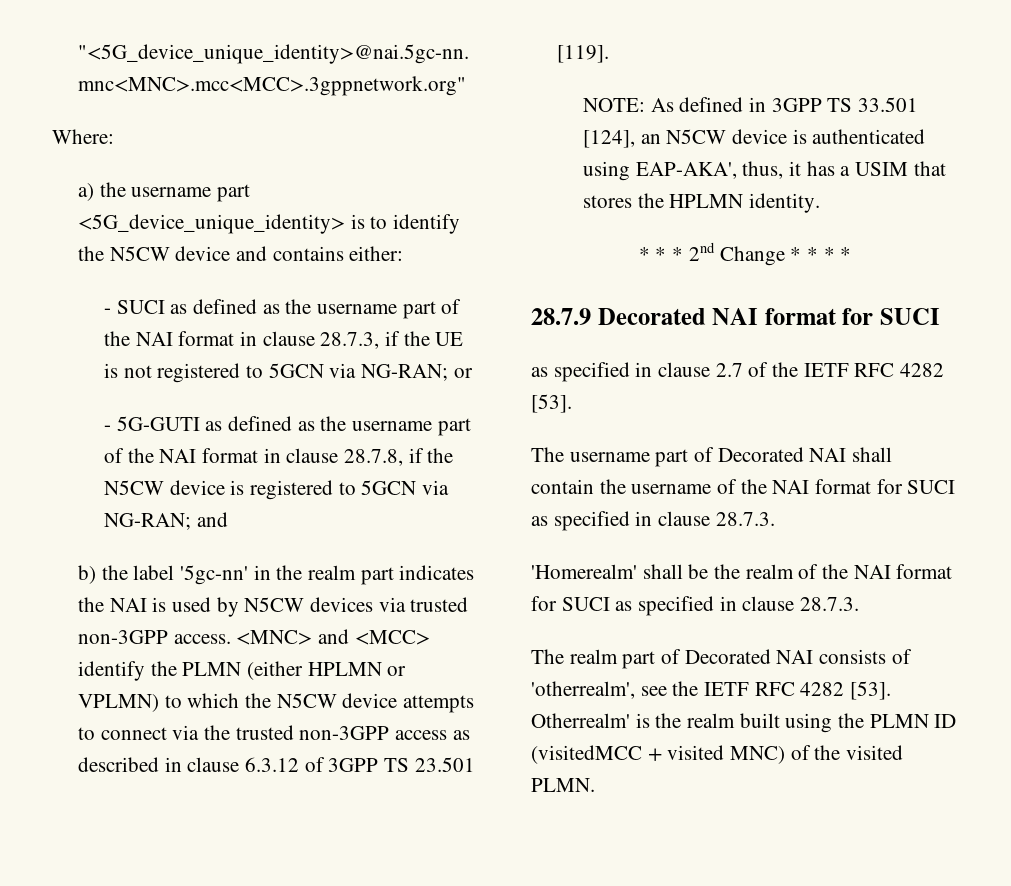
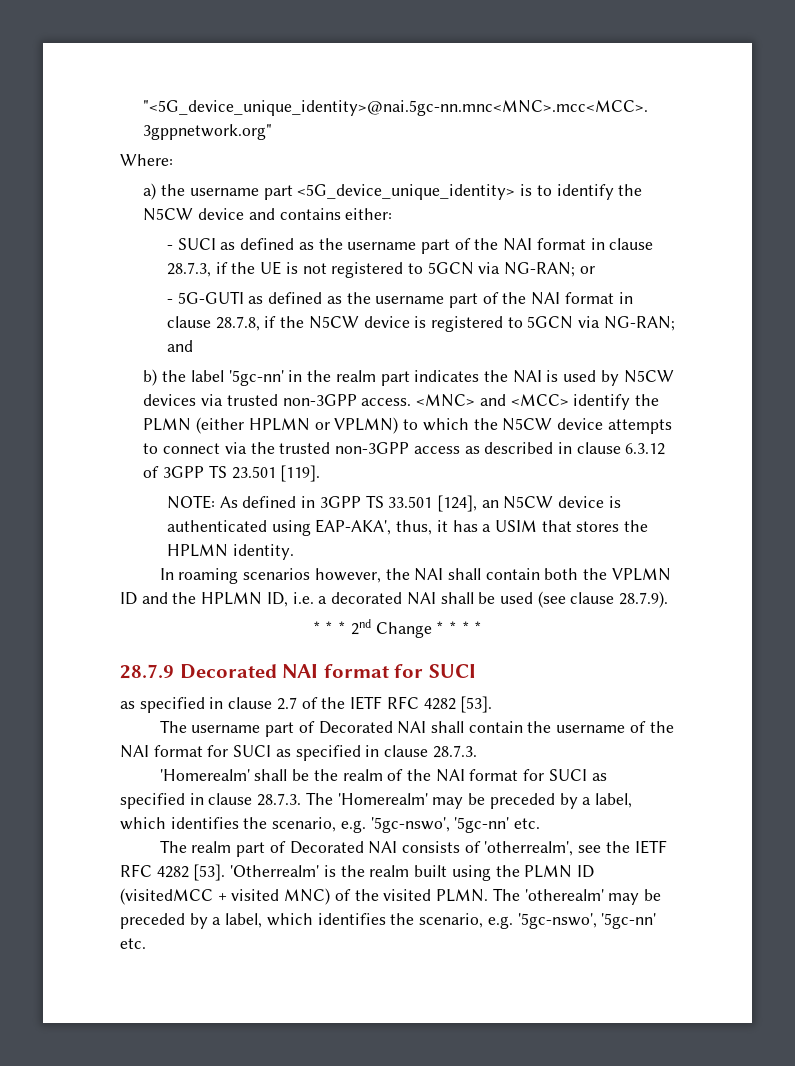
+ In roaming scenarios however, the NAI shall contain both the VPLMN ID and the HPLMN ID, i.e. a decorated NAI shall be used (see clause 28.7.9).
- 'Homerealm' shall be the realm of the NAI format for SUCI as specified in clause 28.7.3.
+ 'Homerealm' shall be the realm of the NAI format for SUCI as specified in clause 28.7.3. The 'Homerealm' may be preceded by a label, which identifies the scenario, e.g. '5gc-nswo', '5gc-nn' etc.
- Otherrealm' is the realm built using the PLMN ID (visitedMCC + visited MNC) of the visited PLMN.
+ 'Otherrealm' is the realm built using the PLMN ID (visitedMCC + visited MNC) of the visited PLMN.
+ The 'otherealm' may be preceded by a label, which identifies the scenario, e.g. '5gc-nswo', '5gc-nn' etc.

